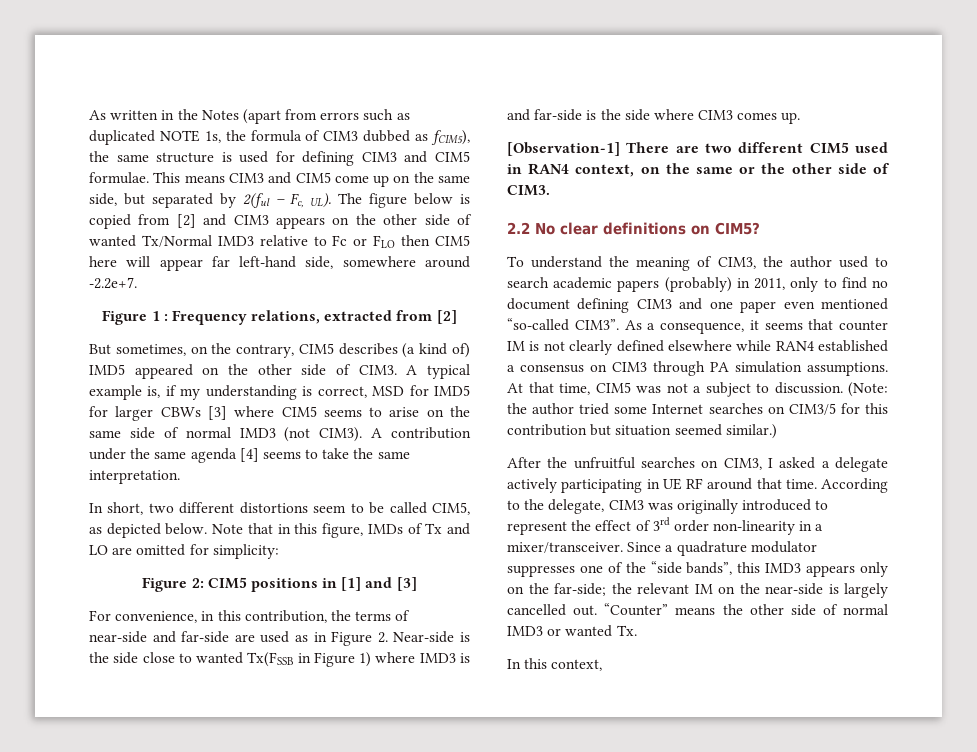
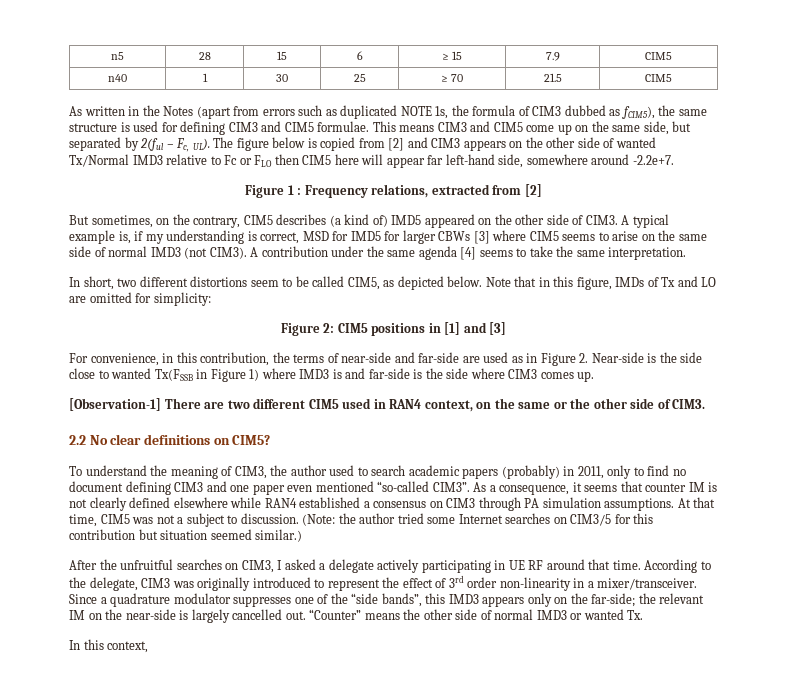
+ n5 | 28 | 15 | 6 | ≥ 15 | 7.9 | CIM5
+ n40 | 1 | 30 | 25 | ≥ 70 | 21.5 | CIM5

